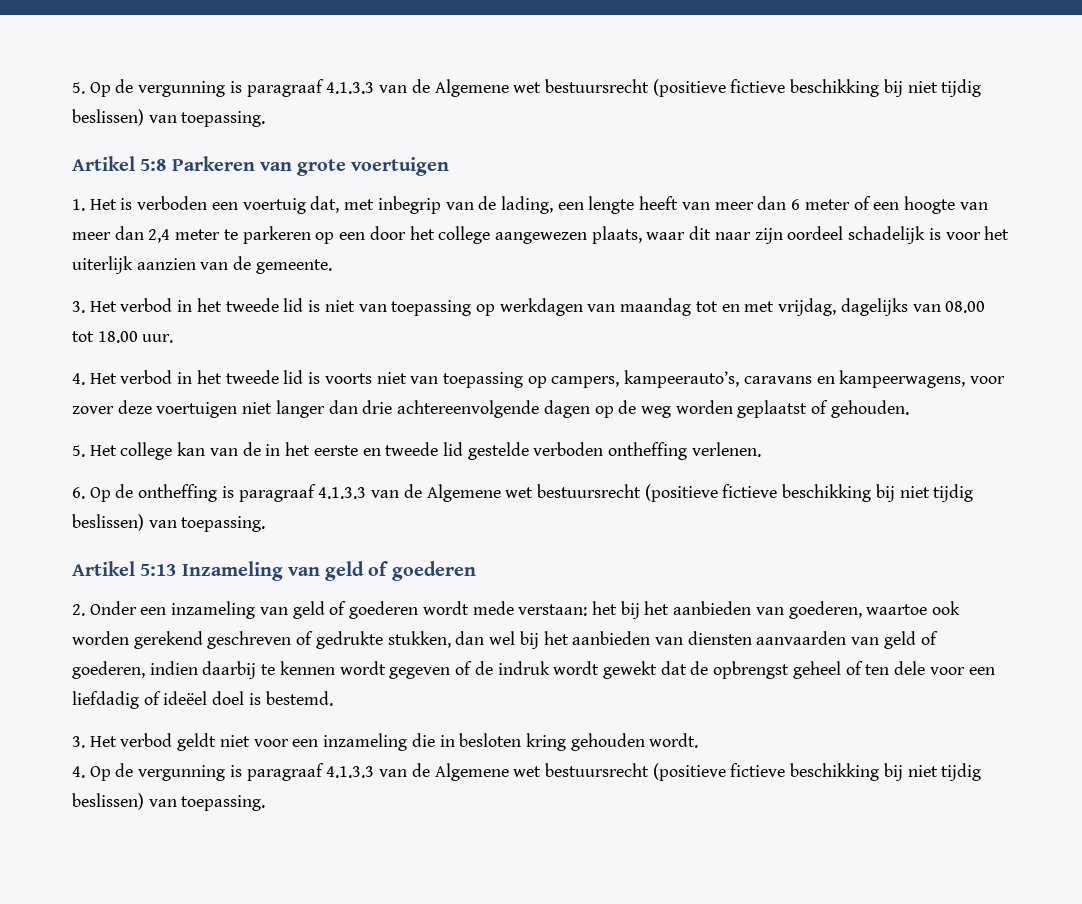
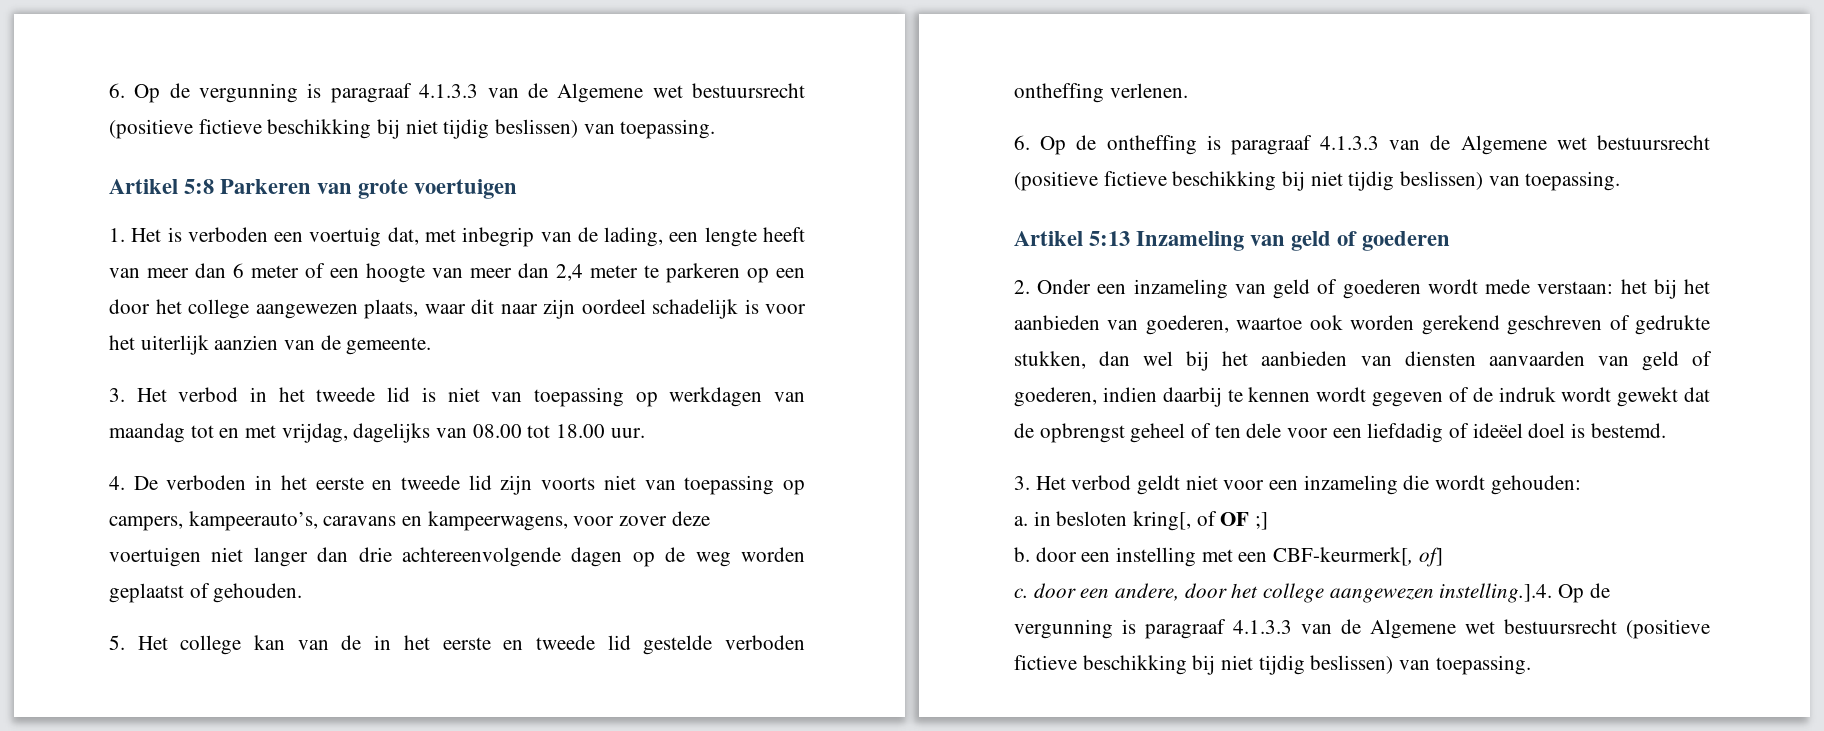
- 5. Op de vergunning is paragraaf 4.1.3.3 van de Algemene wet bestuursrecht (positieve fictieve beschikking bij niet tijdig beslissen) van toepassing.
+ 6. Op de vergunning is paragraaf 4.1.3.3 van de Algemene wet bestuursrecht (positieve fictieve beschikking bij niet tijdig beslissen) van toepassing.
- 4. Het verbod in het tweede lid is voorts niet van toepassing op campers, kampeerauto’s, caravans en kampeerwagens, voor zover deze voertuigen niet langer dan drie achtereenvolgende dagen op de weg worden geplaatst of gehouden.
+ 4. De verboden in het eerste en tweede lid zijn voorts niet van toepassing op campers, kampeerauto’s, caravans en kampeerwagens, voor zover deze voertuigen niet langer dan drie achtereenvolgende dagen op de weg worden geplaatst of gehouden.
- 3. Het verbod geldt niet voor een inzameling die in besloten kring gehouden wordt.
- 4. Op de vergunning is paragraaf 4.1.3.3 van de Algemene wet bestuursrecht (positieve fictieve beschikking bij niet tijdig beslissen) van toepassing.
+ 3. Het verbod geldt niet voor een inzameling die wordt gehouden:
+ a. in besloten kring[, of OF ;]
+ b. door een instelling met een CBF-keurmerk[, of]
+ c. door een andere, door het college aangewezen instelling.].4. Op de vergunning is paragraaf 4.1.3.3 van de Algemene wet bestuursrecht (positieve fictieve beschikking bij niet tijdig beslissen) van toepassing.

